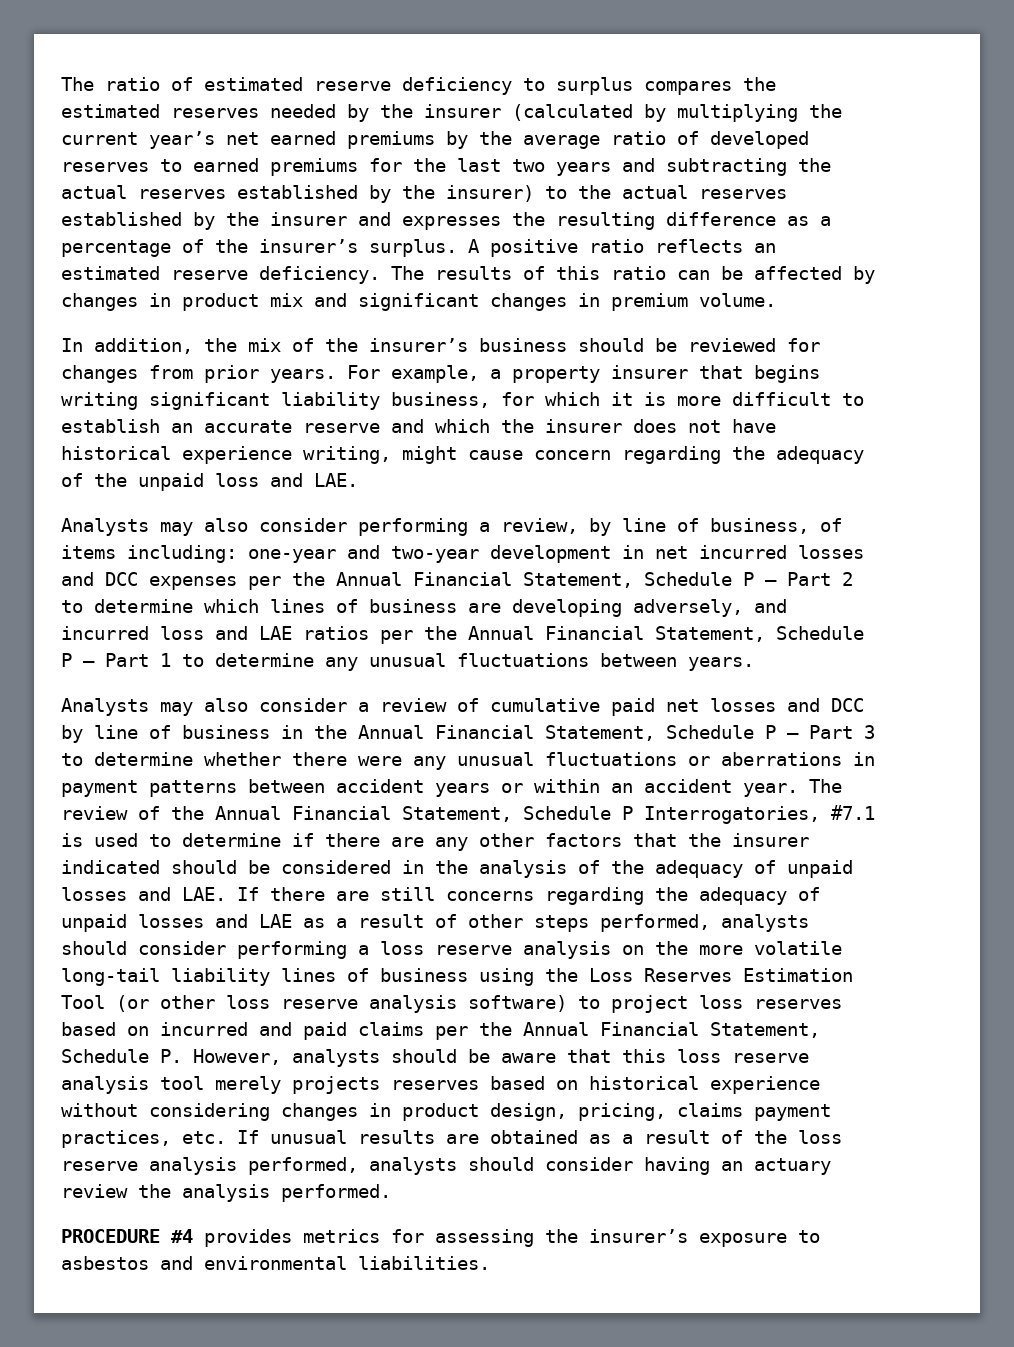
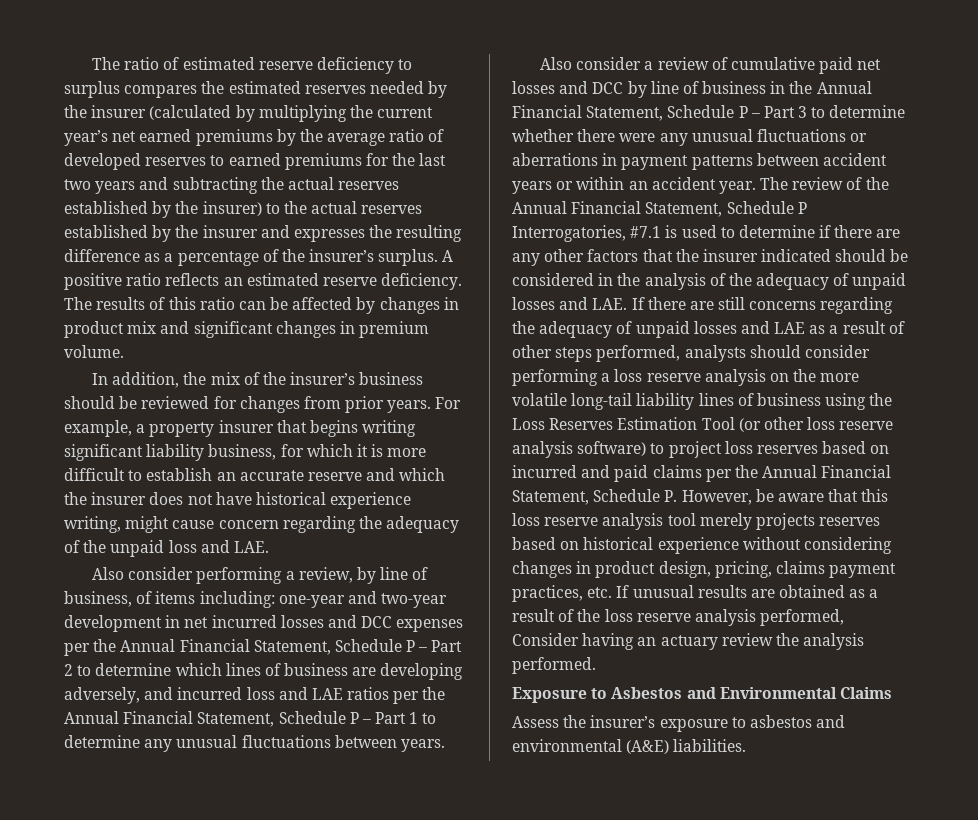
- Analysts may also consider performing a review, by line of business, of items including:
+ Also consider performing a review, by line of business, of items including:
- Analysts may also consider a review of cumulative paid net losses and DCC by line of business in the Annual Financial Statement, Schedule P – Part 3 to determine whether there were any unusual fluctuations or aberrations in payment patterns between accident years or within an accident year.
+ Also consider a review of cumulative paid net losses and DCC by line of business in the Annual Financial Statement, Schedule P – Part 3 to determine whether there were any unusual fluctuations or aberrations in payment patterns between accident years or within an accident year.
- The review of the Annual Financial Statement, Schedule P Interrogatories, #7.1 is used to determine if there are any other factors that the insurer indicated should be considered in the analysis of the adequacy of unpaid losses and LAE. If there are still concerns regarding the adequacy of unpaid losses and LAE as a result of other steps performed, analysts should consider performing a loss reserve analysis on the more volatile long-tail liability lines of business using the Loss Reserves Estimation Tool (or other loss reserve analysis software) to project loss reserves based on incurred and paid claims per the Annual Financial Statement, Schedule P. However, analysts should be aware that this loss reserve analysis tool merely projects reserves based on historical experience without considering changes in product design, pricing, claims payment practices, etc. If unusual results are obtained as a result of the loss reserve analysis performed, analysts should consider having an actuary review the analysis performed.
+ The review of the Annual Financial Statement, Schedule P Interrogatories, #7.1 is used to determine if there are any other factors that the insurer indicated should be considered in the analysis of the adequacy of unpaid losses and LAE. If there are still concerns regarding the adequacy of unpaid losses and LAE as a result of other steps performed, analysts should consider performing a loss reserve analysis on the more volatile long-tail liability lines of business using the Loss Reserves Estimation Tool (or other loss reserve analysis software) to project loss reserves based on incurred and paid claims per the Annual Financial Statement, Schedule P. However, be aware that this loss reserve analysis tool merely projects reserves based on historical experience without considering changes in product design, pricing, claims payment practices, etc. If unusual results are obtained as a result of the loss reserve analysis performed, Consider having an actuary review the analysis performed.
- PROCEDURE #4 provides metrics for assessing the insurer’s exposure to asbestos and environmental liabilities.
+ Exposure to Asbestos and Environmental Claims
+ Assess the insurer’s exposure to asbestos and environmental (A&E) liabilities.

